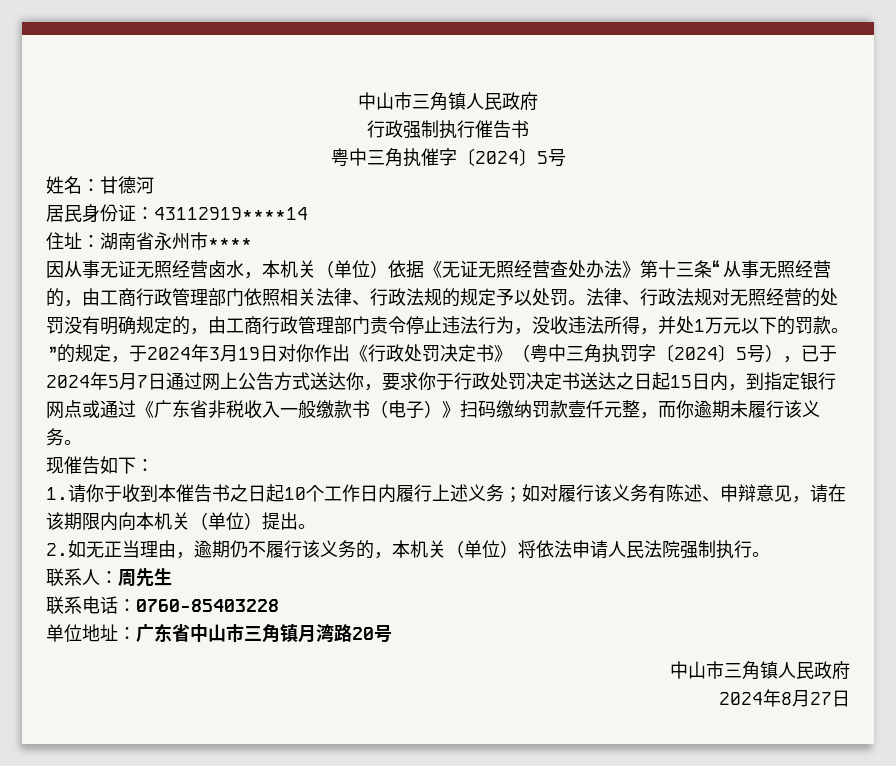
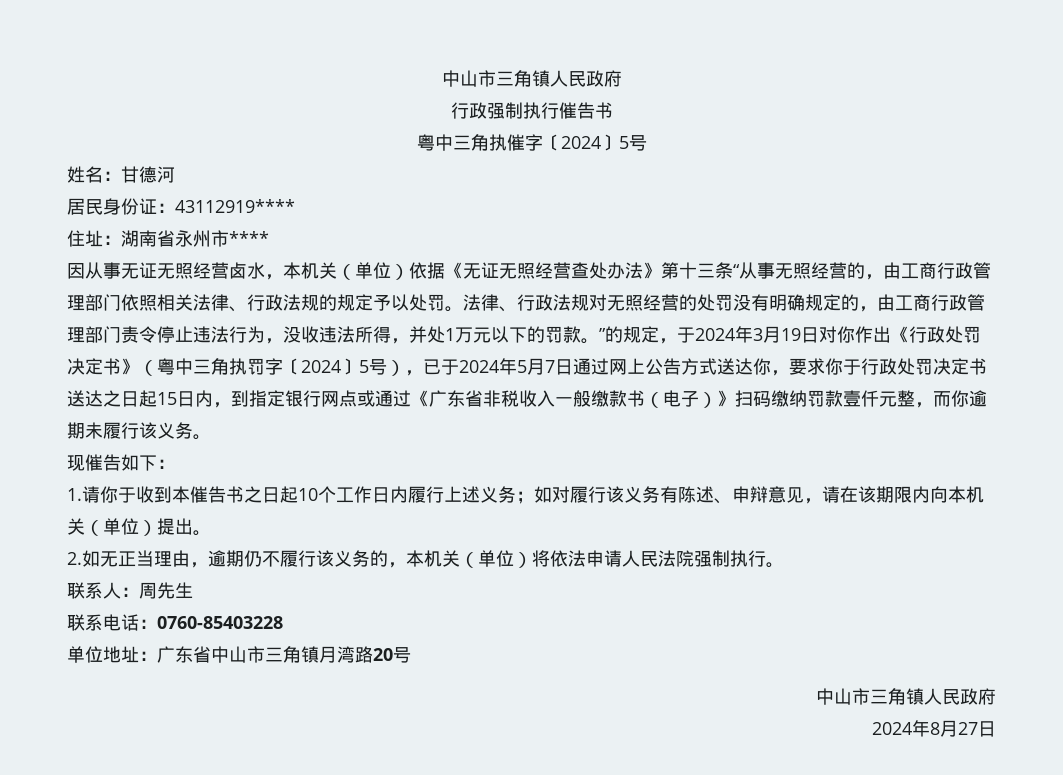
- 居民身份证：43112919****14
+ 居民身份证：43112919****

